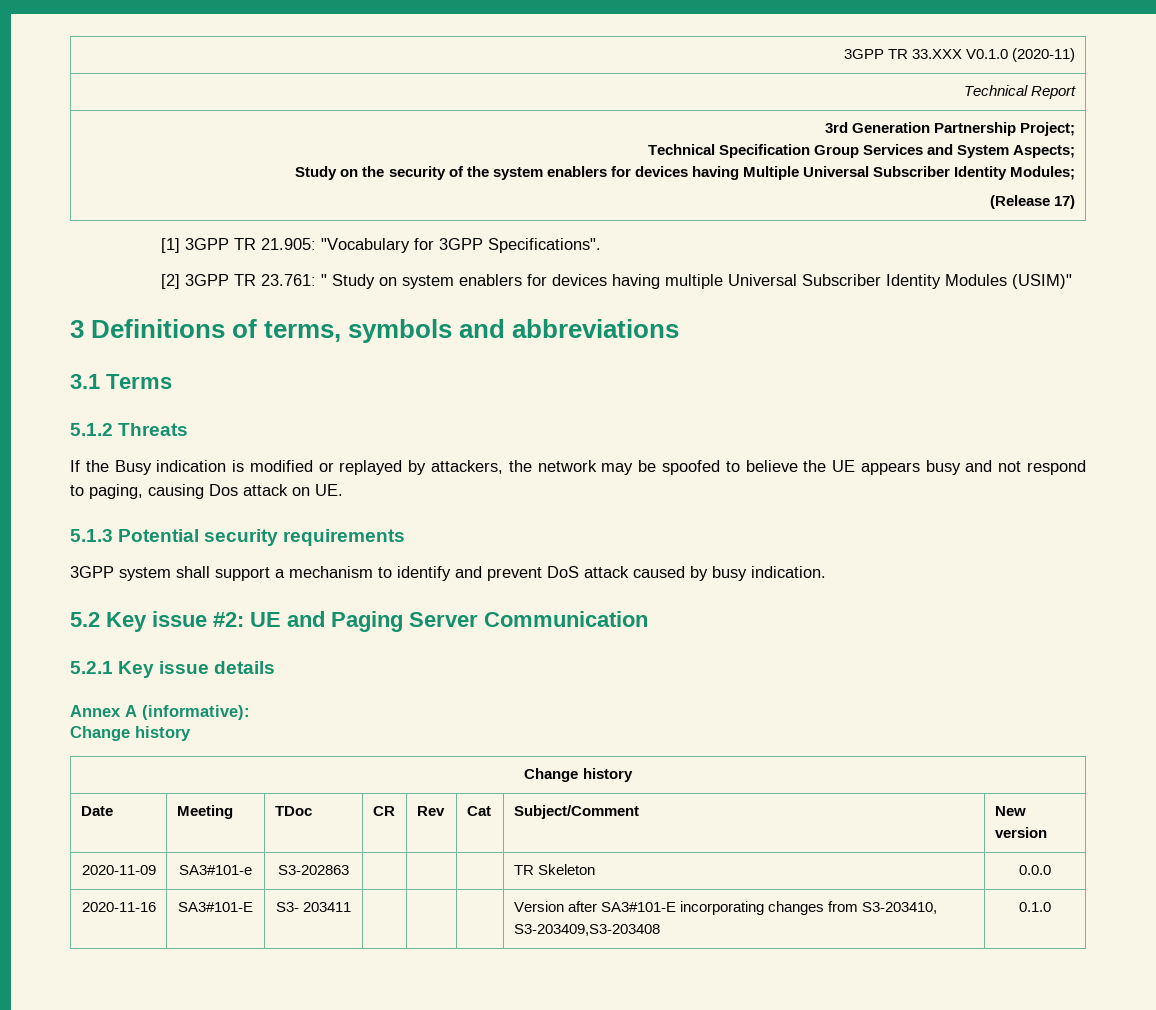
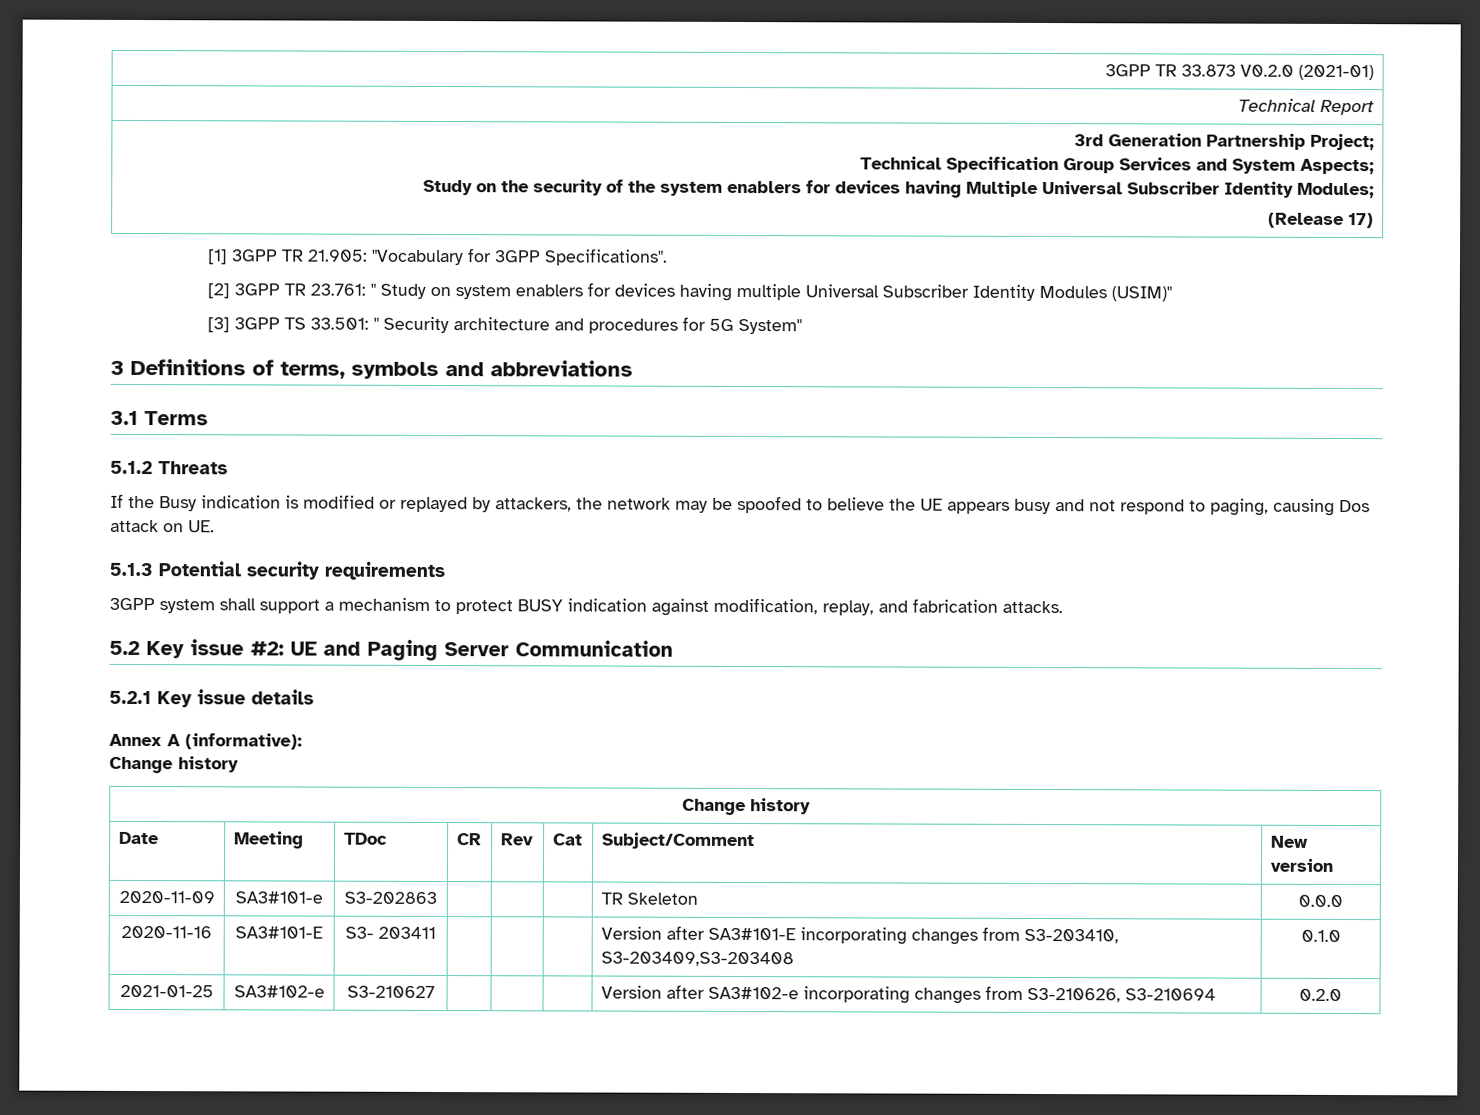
- 3GPP TR 33.XXX V0.1.0 (2020-11)
+ 3GPP TR 33.873 V0.2.0 (2021-01)
+ [3] 3GPP TS 33.501: " Security architecture and procedures for 5G System"
- 3GPP system shall support a mechanism to identify and prevent DoS attack caused by busy indication.
+ 3GPP system shall support a mechanism to protect BUSY indication against modification, replay, and fabrication attacks.
+ 2021-01-25 | SA3#102-e | S3-210627 | | | | Version after SA3#102-e incorporating changes from S3-210626, S3-210694 | 0.2.0

